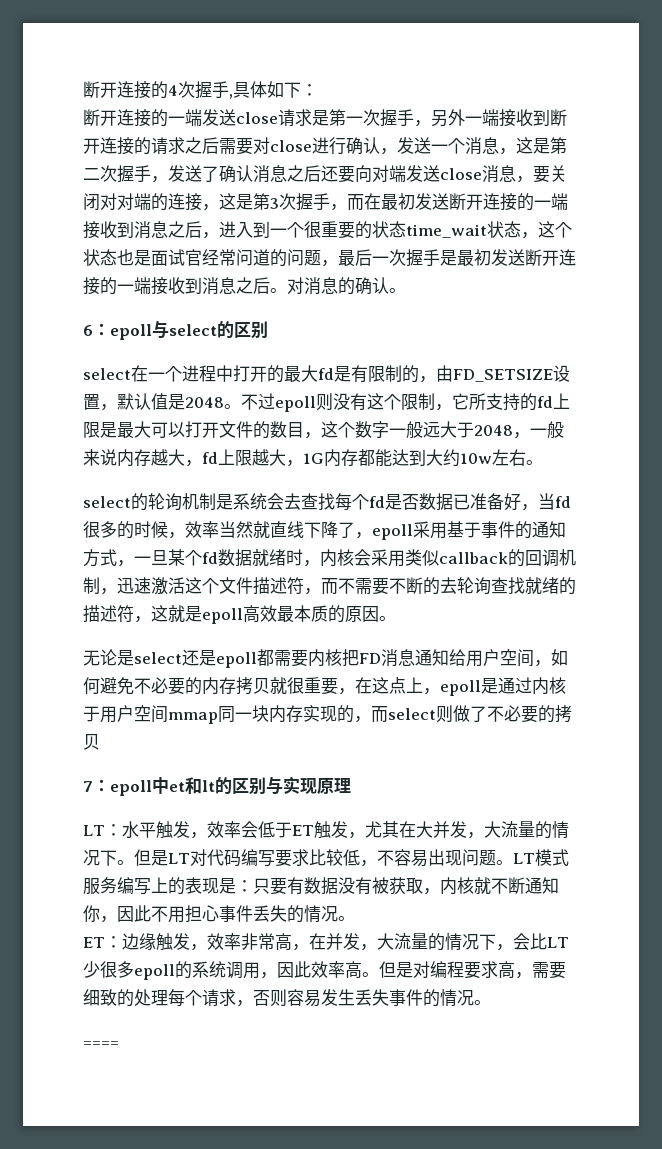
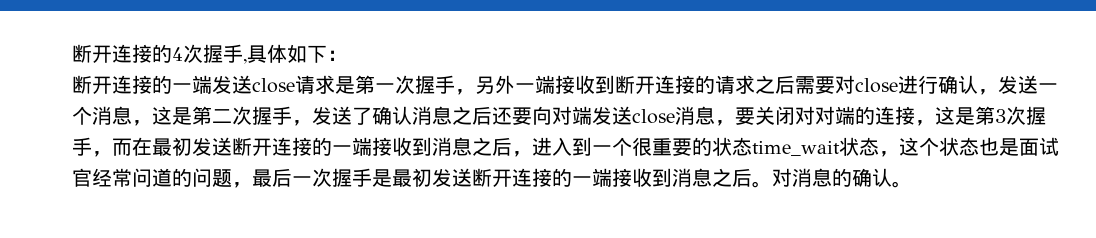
- 6：epoll与select的区别
- select在一个进程中打开的最大fd是有限制的，由FD_SETSIZE设置，默认值是2048。不过epoll则没有这个限制，它所支持的fd上限是最大可以打开文件的数目，这个数字一般远大于2048，一般来说内存越大，fd上限越大，1G内存都能达到大约10w左右。
- select的轮询机制是系统会去查找每个fd是否数据已准备好，当fd很多的时候，效率当然就直线下降了，epoll采用基于事件的通知方式，一旦某个fd数据就绪时，内核会采用类似callback的回调机制，迅速激活这个文件描述符，而不需要不断的去轮询查找就绪的描述符，这就是epoll高效最本质的原因。
- 无论是select还是epoll都需要内核把FD消息通知给用户空间，如何避免不必要的内存拷贝就很重要，在这点上，epoll是通过内核于用户空间mmap同一块内存实现的，而select则做了不必要的拷贝
- 7：epoll中et和lt的区别与实现原理
- LT：水平触发，效率会低于ET触发，尤其在大并发，大流量的情况下。但是LT对代码编写要求比较低，不容易出现问题。LT模式服务编写上的表现是：只要有数据没有被获取，内核就不断通知你，因此不用担心事件丢失的情况。
- ET：边缘触发，效率非常高，在并发，大流量的情况下，会比LT少很多epoll的系统调用，因此效率高。但是对编程要求高，需要细致的处理每个请求，否则容易发生丢失事件的情况。
- ====

